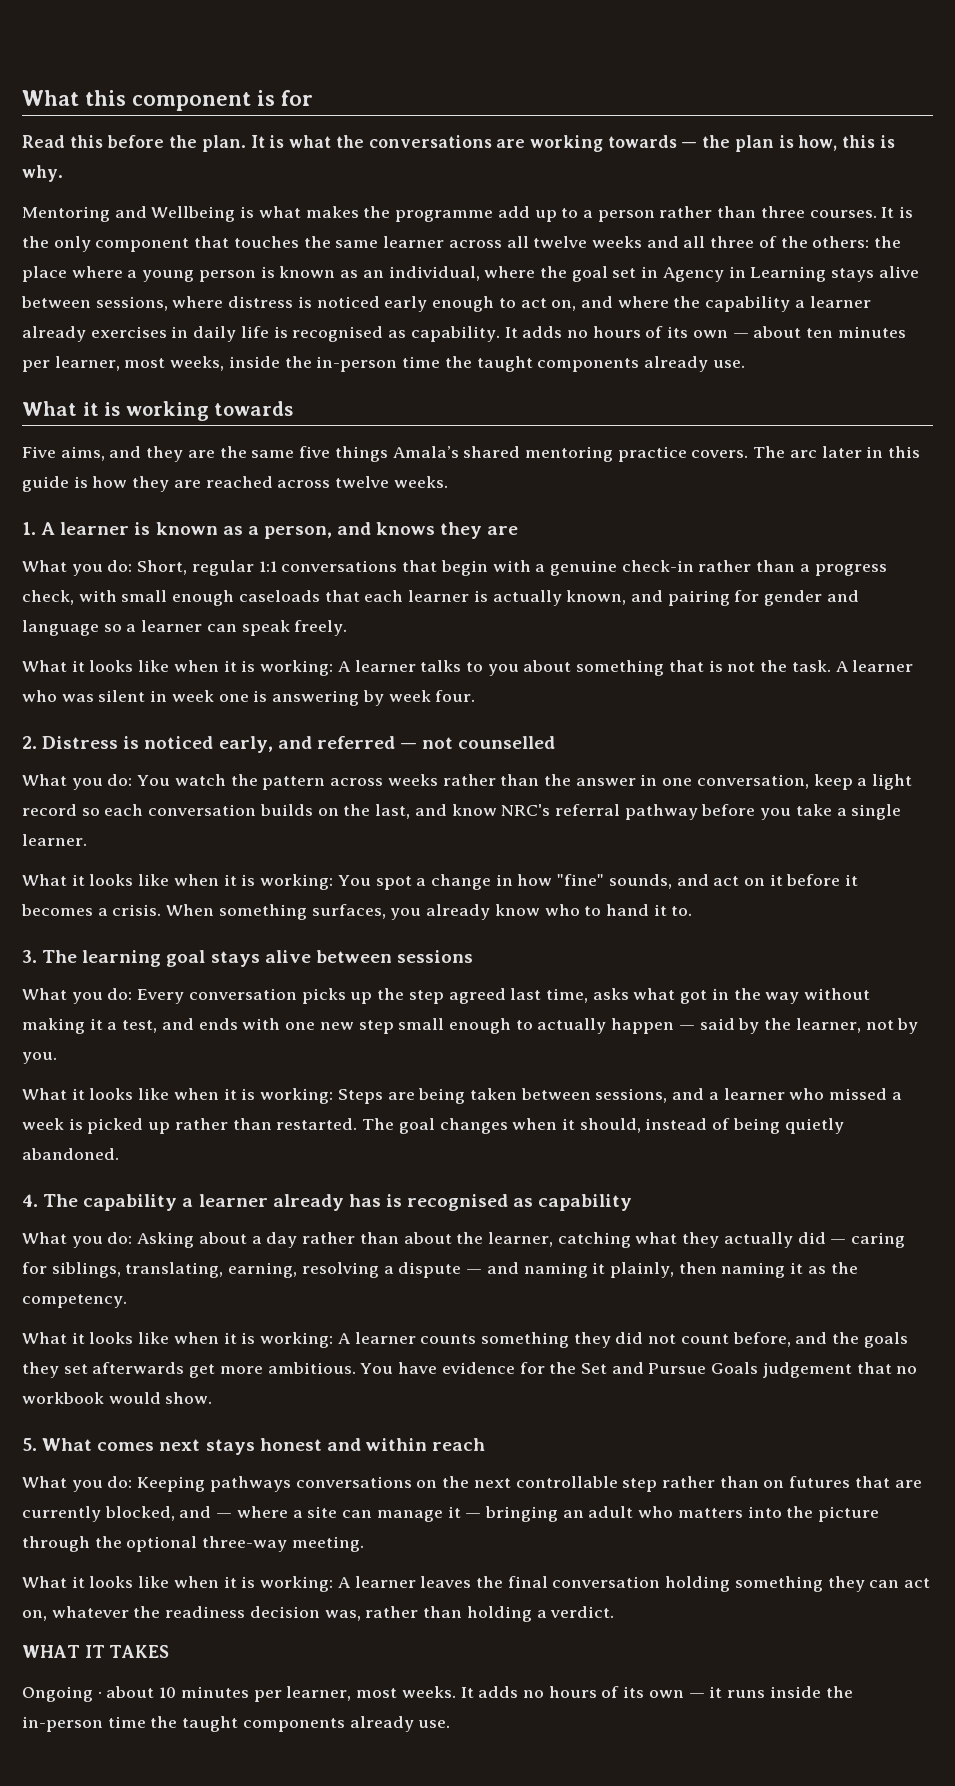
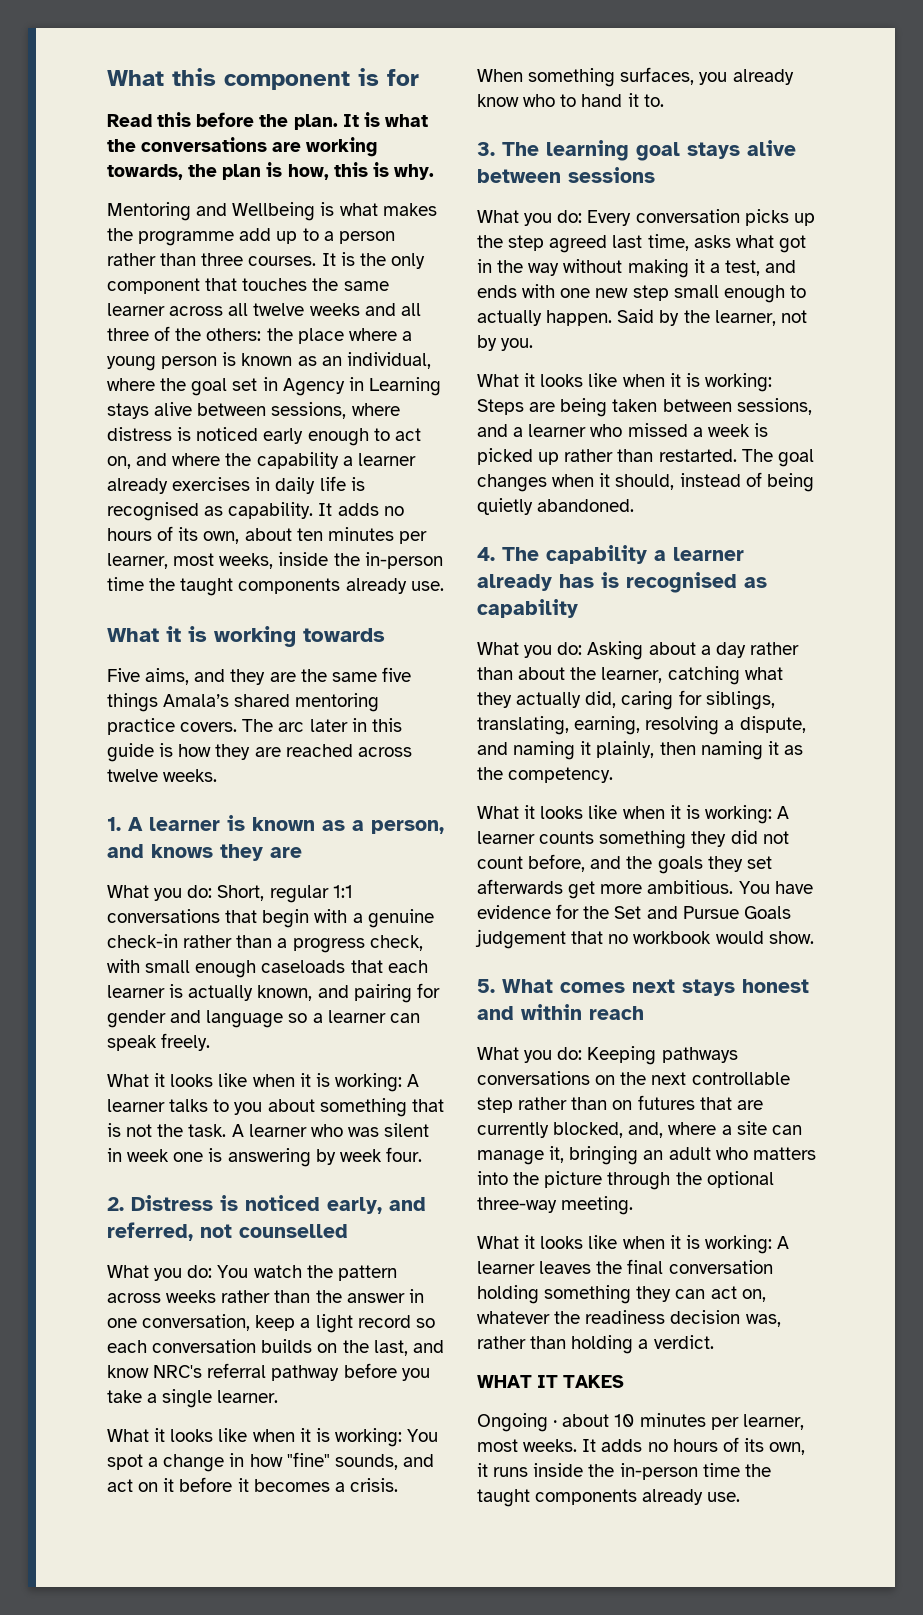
- It is what the conversations are working towards — the plan is how, this is why.
+ It is what the conversations are working towards, the plan is how, this is why.
- It adds no hours of its own — about ten minutes per learner, most weeks, inside the in-person time the taught components already use.
+ It adds no hours of its own, about ten minutes per learner, most weeks, inside the in-person time the taught components already use.
- 2. Distress is noticed early, and referred — not counselled
+ 2. Distress is noticed early, and referred, not counselled
- What you do: Every conversation picks up the step agreed last time, asks what got in the way without making it a test, and ends with one new step small enough to actually happen — said by the learner, not by you.
+ What you do: Every conversation picks up the step agreed last time, asks what got in the way without making it a test, and ends with one new step small enough to actually happen. Said by the learner, not by you.
- What you do: Asking about a day rather than about the learner, catching what they actually did — caring for siblings, translating, earning, resolving a dispute — and naming it plainly, then naming it as the competency.
+ What you do: Asking about a day rather than about the learner, catching what they actually did, caring for siblings, translating, earning, resolving a dispute, and naming it plainly, then naming it as the competency.
- What you do: Keeping pathways conversations on the next controllable step rather than on futures that are currently blocked, and — where a site can manage it — bringing an adult who matters into the picture through the optional three-way meeting.
+ What you do: Keeping pathways conversations on the next controllable step rather than on futures that are currently blocked, and, where a site can manage it, bringing an adult who matters into the picture through the optional three-way meeting.
- It adds no hours of its own — it runs inside the in-person time the taught components already use.
+ It adds no hours of its own, it runs inside the in-person time the taught components already use.

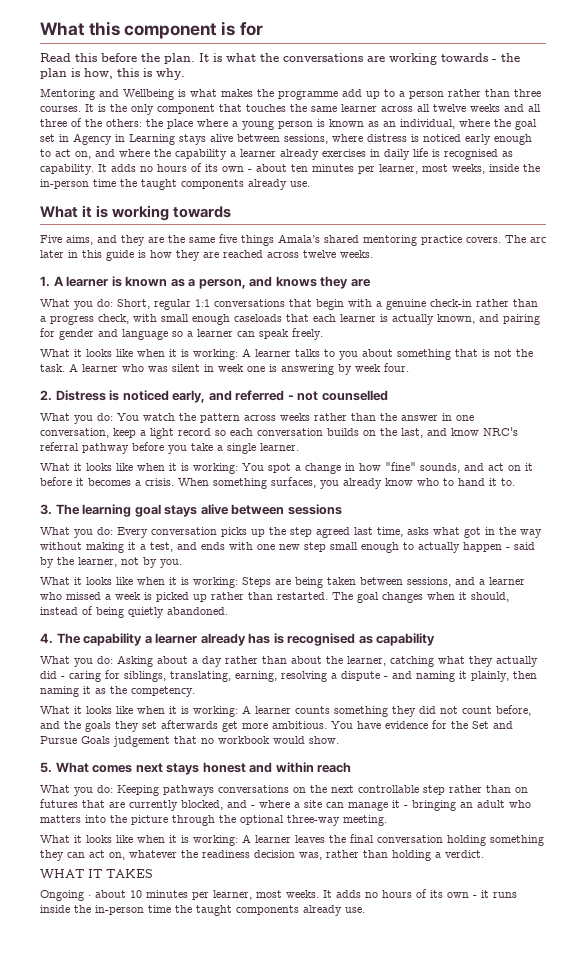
- It is what the conversations are working towards, the plan is how, this is why.
+ It is what the conversations are working towards - the plan is how, this is why.
- It adds no hours of its own, about ten minutes per learner, most weeks, inside the in-person time the taught components already use.
+ It adds no hours of its own - about ten minutes per learner, most weeks, inside the in-person time the taught components already use.
- 2. Distress is noticed early, and referred, not counselled
+ 2. Distress is noticed early, and referred - not counselled
- What you do: Every conversation picks up the step agreed last time, asks what got in the way without making it a test, and ends with one new step small enough to actually happen. Said by the learner, not by you.
+ What you do: Every conversation picks up the step agreed last time, asks what got in the way without making it a test, and ends with one new step small enough to actually happen - said by the learner, not by you.
- What you do: Asking about a day rather than about the learner, catching what they actually did, caring for siblings, translating, earning, resolving a dispute, and naming it plainly, then naming it as the competency.
+ What you do: Asking about a day rather than about the learner, catching what they actually did - caring for siblings, translating, earning, resolving a dispute - and naming it plainly, then naming it as the competency.
- What you do: Keeping pathways conversations on the next controllable step rather than on futures that are currently blocked, and, where a site can manage it, bringing an adult who matters into the picture through the optional three-way meeting.
+ What you do: Keeping pathways conversations on the next controllable step rather than on futures that are currently blocked, and - where a site can manage it - bringing an adult who matters into the picture through the optional three-way meeting.
- It adds no hours of its own, it runs inside the in-person time the taught components already use.
+ It adds no hours of its own - it runs inside the in-person time the taught components already use.

